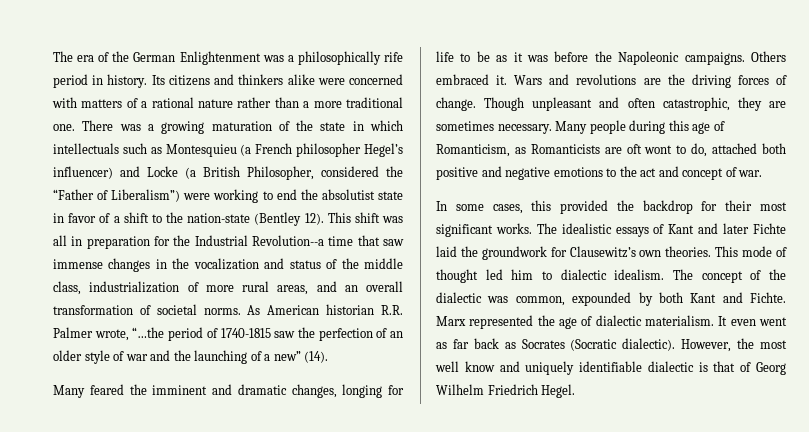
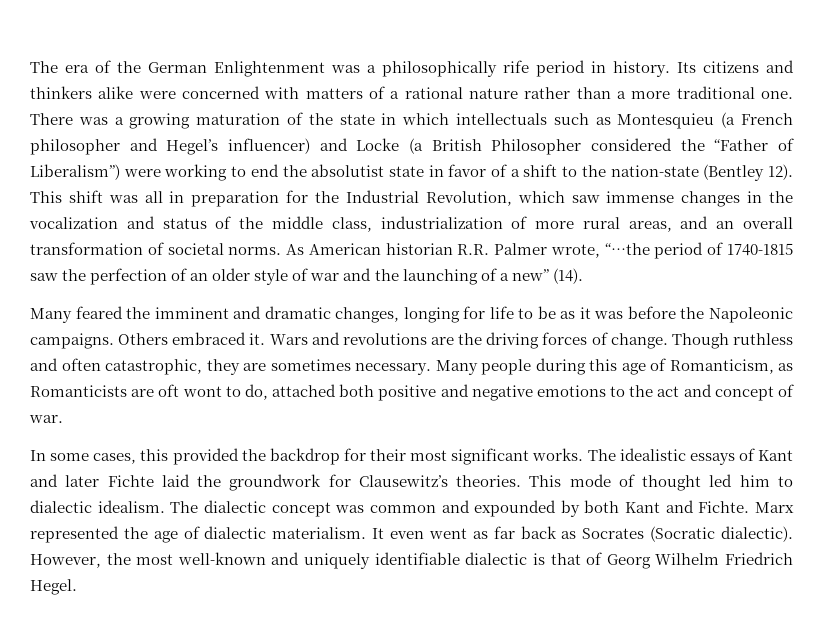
- There was a growing maturation of the state in which intellectuals such as Montesquieu (a French philosopher Hegel’s influencer) and Locke (a British Philosopher, considered the “Father of Liberalism”) were working to end the absolutist state in favor of a shift to the nation-state (Bentley 12).
+ There was a growing maturation of the state in which intellectuals such as Montesquieu (a French philosopher and Hegel’s influencer) and Locke (a British Philosopher considered the “Father of Liberalism”) were working to end the absolutist state in favor of a shift to the nation-state (Bentley 12).
- This shift was all in preparation for the Industrial Revolution--a time that saw immense changes in the vocalization and status of the middle class, industrialization of more rural areas, and an overall transformation of societal norms.
+ This shift was all in preparation for the Industrial Revolution, which saw immense changes in the vocalization and status of the middle class, industrialization of more rural areas, and an overall transformation of societal norms.
- Though unpleasant and often catastrophic, they are sometimes necessary.
+ Though ruthless and often catastrophic, they are sometimes necessary.
- The idealistic essays of Kant and later Fichte laid the groundwork for Clausewitz’s own theories.
+ The idealistic essays of Kant and later Fichte laid the groundwork for Clausewitz’s theories.
- The concept of the dialectic was common, expounded by both Kant and Fichte.
+ The dialectic concept was common and expounded by both Kant and Fichte.
- However, the most well know and uniquely identifiable dialectic is that of Georg Wilhelm Friedrich Hegel.
+ However, the most well-known and uniquely identifiable dialectic is that of Georg Wilhelm Friedrich Hegel.

